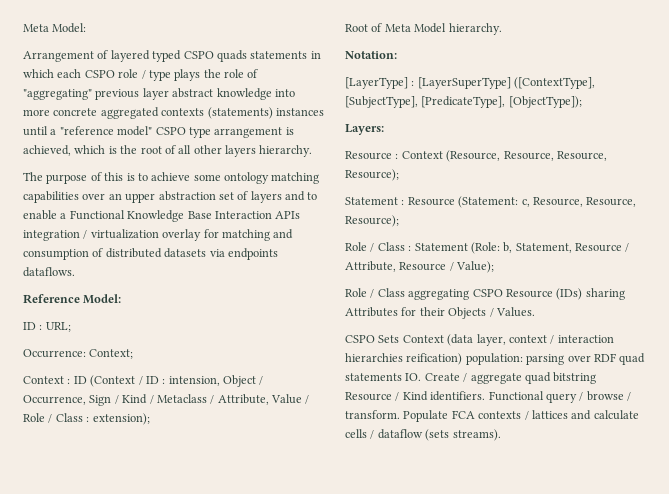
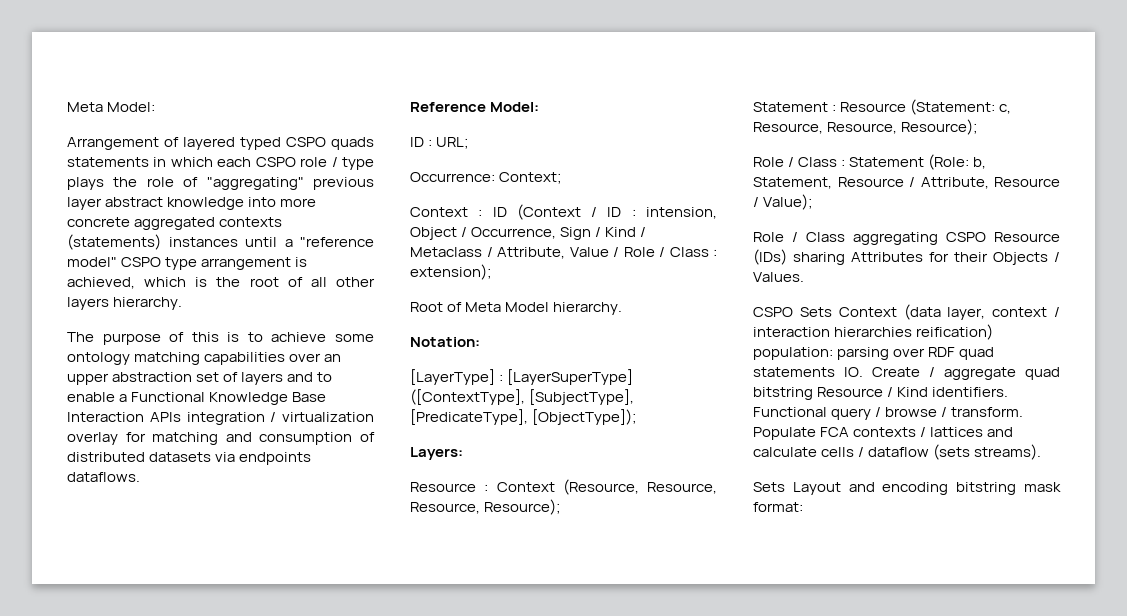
+ Sets Layout and encoding bitstring mask format:

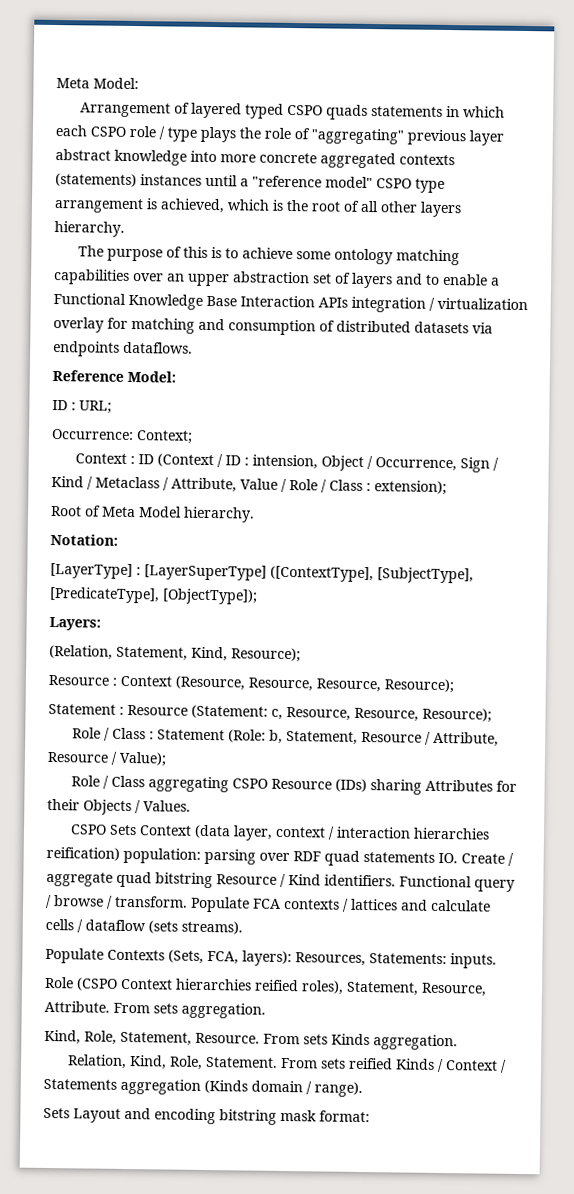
+ (Relation, Statement, Kind, Resource);
+ Populate Contexts (Sets, FCA, layers): Resources, Statements: inputs.
+ Role (CSPO Context hierarchies reified roles), Statement, Resource, Attribute. From sets aggregation.
+ Kind, Role, Statement, Resource. From sets Kinds aggregation.
+ Relation, Kind, Role, Statement. From sets reified Kinds / Context / Statements aggregation (Kinds domain / range).

